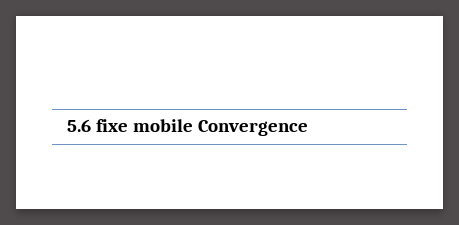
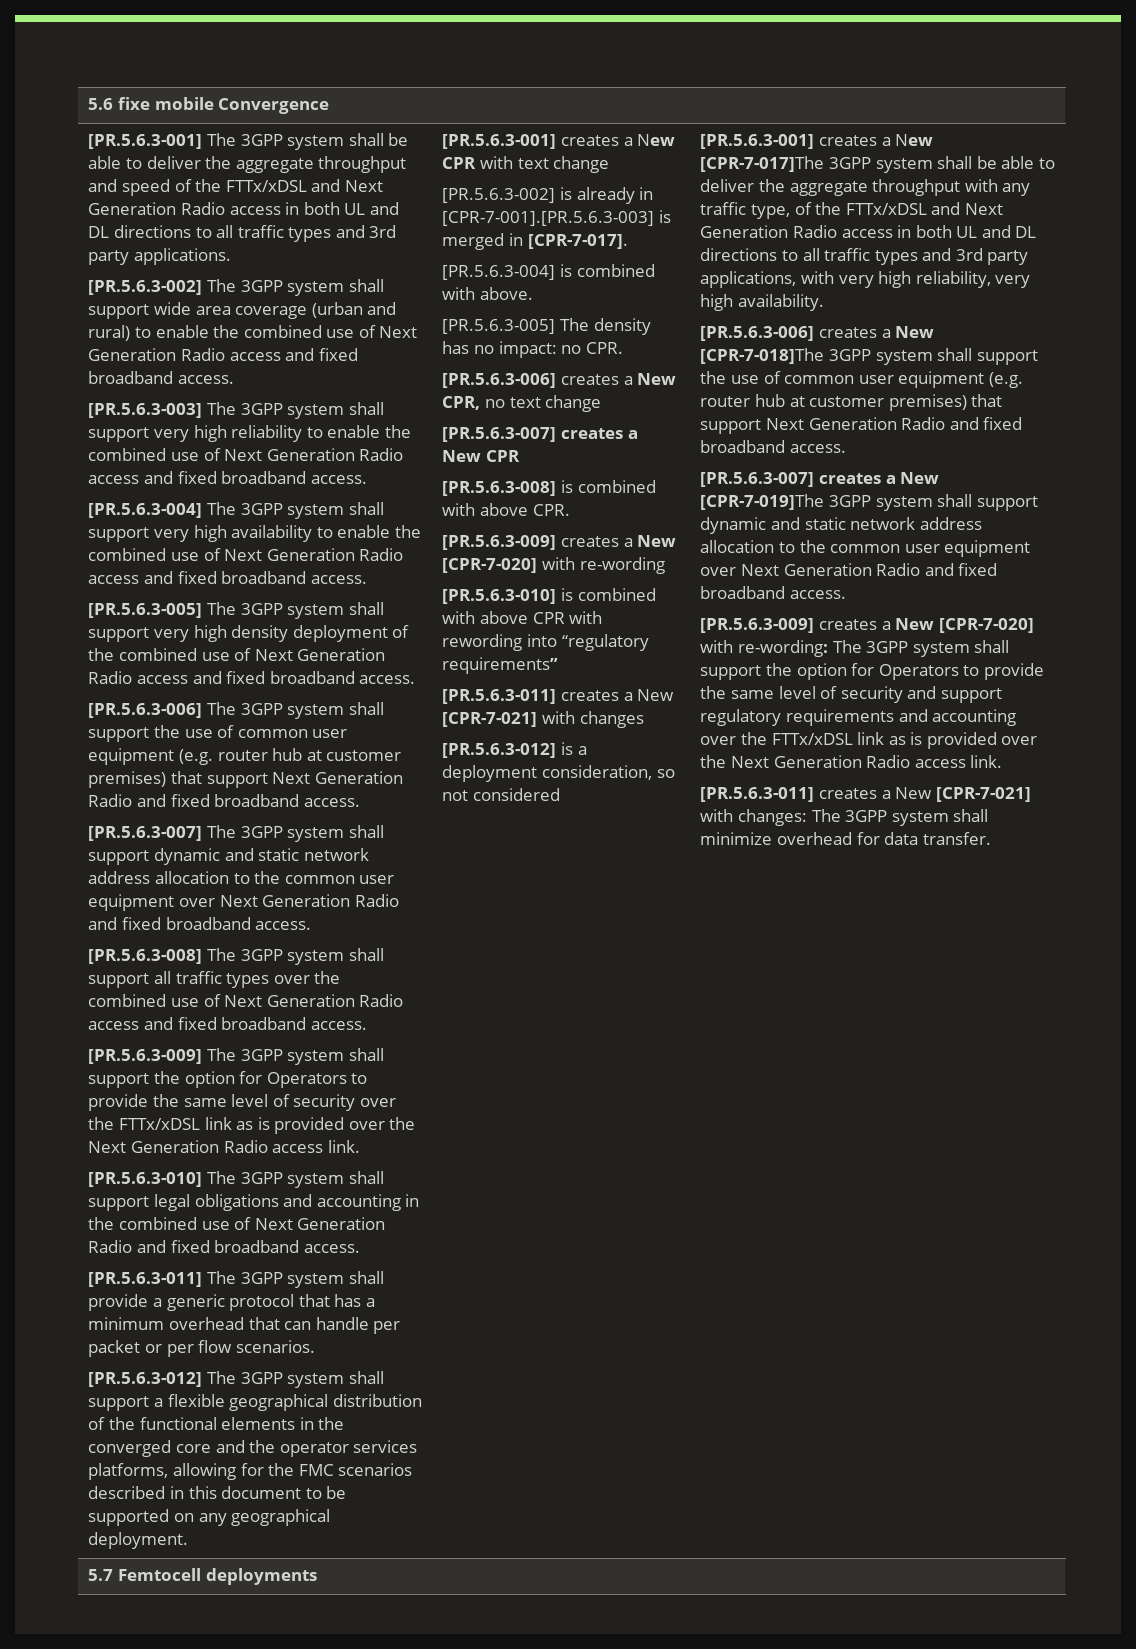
+ [PR.5.6.3-001] The 3GPP system shall be able to deliver the aggregate throughput and speed of the FTTx/xDSL and Next Generation Radio access in both UL and DL directions to all traffic types and 3rd party applications.
+ [PR.5.6.3-002] The 3GPP system shall support wide area coverage (urban and rural) to enable the combined use of Next Generation Radio access and fixed broadband access.
+ [PR.5.6.3-003] The 3GPP system shall support very high reliability to enable the combined use of Next Generation Radio access and fixed broadband access.
+ [PR.5.6.3-004] The 3GPP system shall support very high availability to enable the combined use of Next Generation Radio access and fixed broadband access.
+ [PR.5.6.3-005] The 3GPP system shall support very high density deployment of the combined use of Next Generation Radio access and fixed broadband access.
+ [PR.5.6.3-006] The 3GPP system shall support the use of common user equipment (e.g. router hub at customer premises) that support Next Generation Radio and fixed broadband access.
+ [PR.5.6.3-007] The 3GPP system shall support dynamic and static network address allocation to the common user equipment over Next Generation Radio and fixed broadband access.
+ [PR.5.6.3-008] The 3GPP system shall support all traffic types over the combined use of Next Generation Radio access and fixed broadband access.
+ [PR.5.6.3-009] The 3GPP system shall support the option for Operators to provide the same level of security over the FTTx/xDSL link as is provided over the Next Generation Radio access link.
+ [PR.5.6.3-010] The 3GPP system shall support legal obligations and accounting in the combined use of Next Generation Radio and fixed broadband access.
+ [PR.5.6.3-011] The 3GPP system shall provide a generic protocol that has a minimum overhead that can handle per packet or per flow scenarios.
+ [PR.5.6.3-012] The 3GPP system shall support a flexible geographical distribution of the functional elements in the converged core and the operator services platforms, allowing for the FMC scenarios described in this document to be supported on any geographical deployment. | [PR.5.6.3-001] creates a New CPR with text change
+ [PR.5.6.3-002] is already in [CPR-7-001].[PR.5.6.3-003] is merged in [CPR-7-017].
+ [PR.5.6.3-004] is combined with above.
+ [PR.5.6.3-005] The density has no impact: no CPR.
+ [PR.5.6.3-006] creates a New CPR, no text change
+ [PR.5.6.3-007] creates a New CPR
+ [PR.5.6.3-008] is combined with above CPR.
+ [PR.5.6.3-009] creates a New [CPR-7-020] with re-wording
+ [PR.5.6.3-010] is combined with above CPR with rewording into “regulatory requirements”
+ [PR.5.6.3-011] creates a New [CPR-7-021] with changes
+ [PR.5.6.3-012] is a deployment consideration, so not considered | [PR.5.6.3-001] creates a New [CPR-7-017]The 3GPP system shall be able to deliver the aggregate throughput with any traffic type, of the FTTx/xDSL and Next Generation Radio access in both UL and DL directions to all traffic types and 3rd party applications, with very high reliability, very high availability.
+ [PR.5.6.3-006] creates a New [CPR-7-018]The 3GPP system shall support the use of common user equipment (e.g. router hub at customer premises) that support Next Generation Radio and fixed broadband access.
+ [PR.5.6.3-007] creates a New [CPR-7-019]The 3GPP system shall support dynamic and static network address allocation to the common user equipment over Next Generation Radio and fixed broadband access.
+ [PR.5.6.3-009] creates a New [CPR-7-020] with re-wording: The 3GPP system shall support the option for Operators to provide the same level of security and support regulatory requirements and accounting over the FTTx/xDSL link as is provided over the Next Generation Radio access link.
+ [PR.5.6.3-011] creates a New [CPR-7-021] with changes: The 3GPP system shall minimize overhead for data transfer.
+ 5.7 Femtocell deployments

